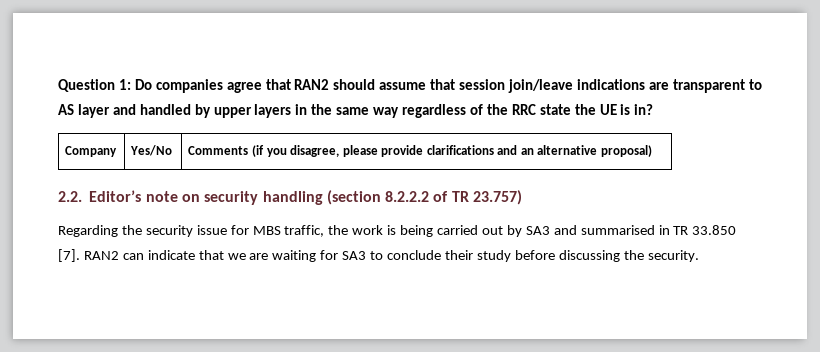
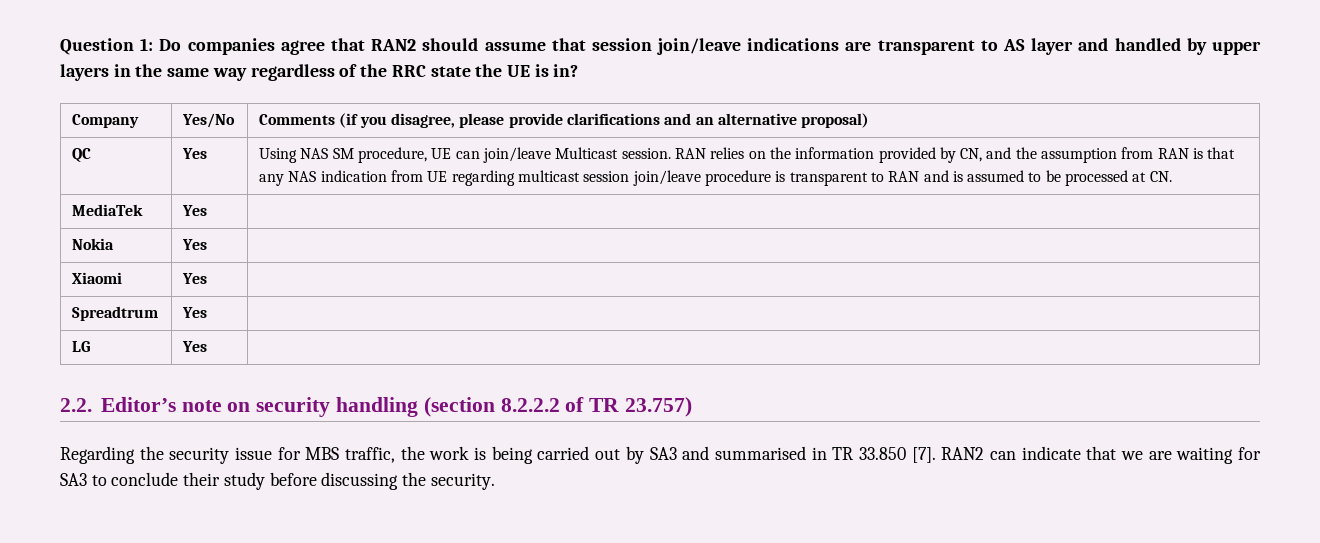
+ QC | Yes | Using NAS SM procedure, UE can join/leave Multicast session. RAN relies on the information provided by CN, and the assumption from RAN is that any NAS indication from UE regarding multicast session join/leave procedure is transparent to RAN and is assumed to be processed at CN.
+ MediaTek | Yes |
+ Nokia | Yes |
+ Xiaomi | Yes |
+ Spreadtrum | Yes |
+ LG | Yes |

